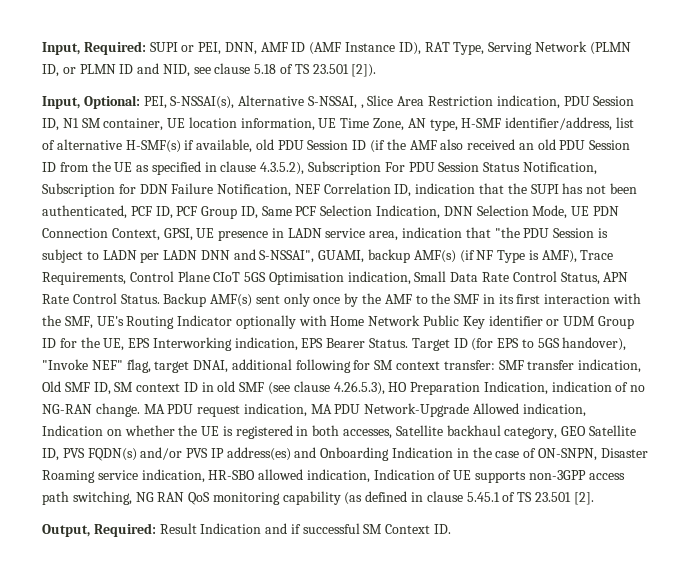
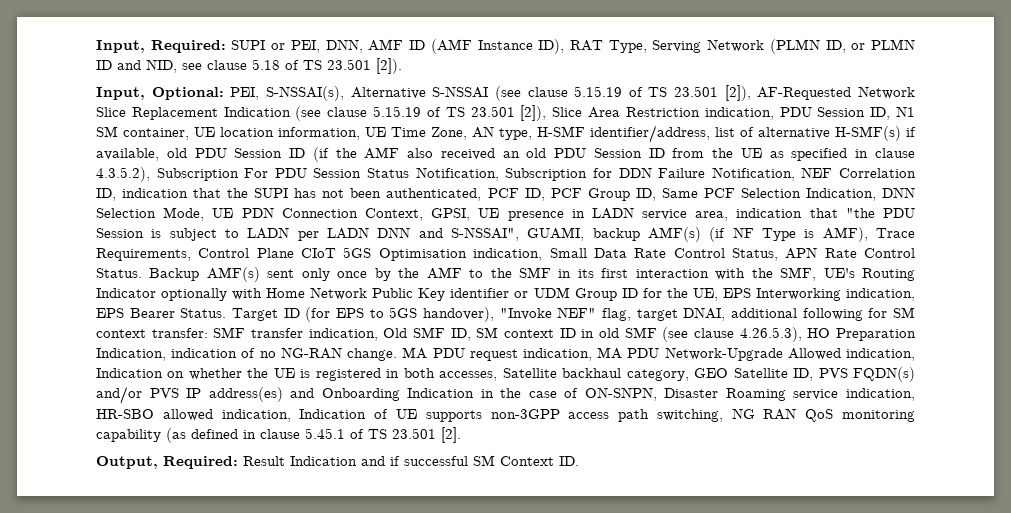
- PEI, S-NSSAI(s), Alternative S-NSSAI, , Slice Area Restriction indication, PDU Session ID, N1 SM container, UE location information, UE Time Zone, AN type, H-SMF identifier/address, list of alternative H-SMF(s) if available, old PDU Session ID (if the AMF also received an old PDU Session ID from the UE as specified in clause 4.3.5.2), Subscription For PDU Session Status Notification, Subscription for DDN Failure Notification, NEF Correlation ID, indication that the SUPI has not been authenticated, PCF ID, PCF Group ID, Same PCF Selection Indication, DNN Selection Mode, UE PDN Connection Context, GPSI, UE presence in LADN service area, indication that "the PDU Session is subject to LADN per LADN DNN and S-NSSAI", GUAMI, backup AMF(s) (if NF Type is AMF), Trace Requirements, Control Plane CIoT 5GS Optimisation indication, Small Data Rate Control Status, APN Rate Control Status.
+ PEI, S-NSSAI(s), Alternative S-NSSAI (see clause 5.15.19 of TS 23.501 [2]), AF-Requested Network Slice Replacement Indication (see clause 5.15.19 of TS 23.501 [2]), Slice Area Restriction indication, PDU Session ID, N1 SM container, UE location information, UE Time Zone, AN type, H-SMF identifier/address, list of alternative H-SMF(s) if available, old PDU Session ID (if the AMF also received an old PDU Session ID from the UE as specified in clause 4.3.5.2), Subscription For PDU Session Status Notification, Subscription for DDN Failure Notification, NEF Correlation ID, indication that the SUPI has not been authenticated, PCF ID, PCF Group ID, Same PCF Selection Indication, DNN Selection Mode, UE PDN Connection Context, GPSI, UE presence in LADN service area, indication that "the PDU Session is subject to LADN per LADN DNN and S-NSSAI", GUAMI, backup AMF(s) (if NF Type is AMF), Trace Requirements, Control Plane CIoT 5GS Optimisation indication, Small Data Rate Control Status, APN Rate Control Status.

